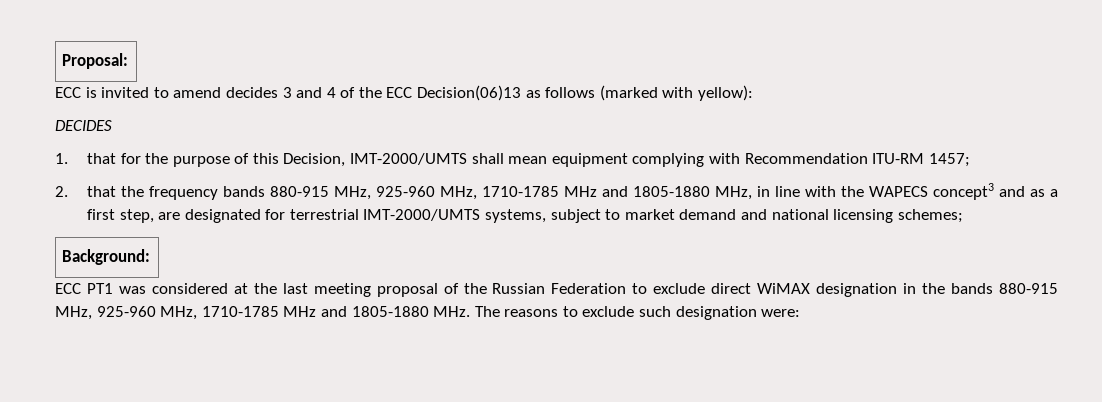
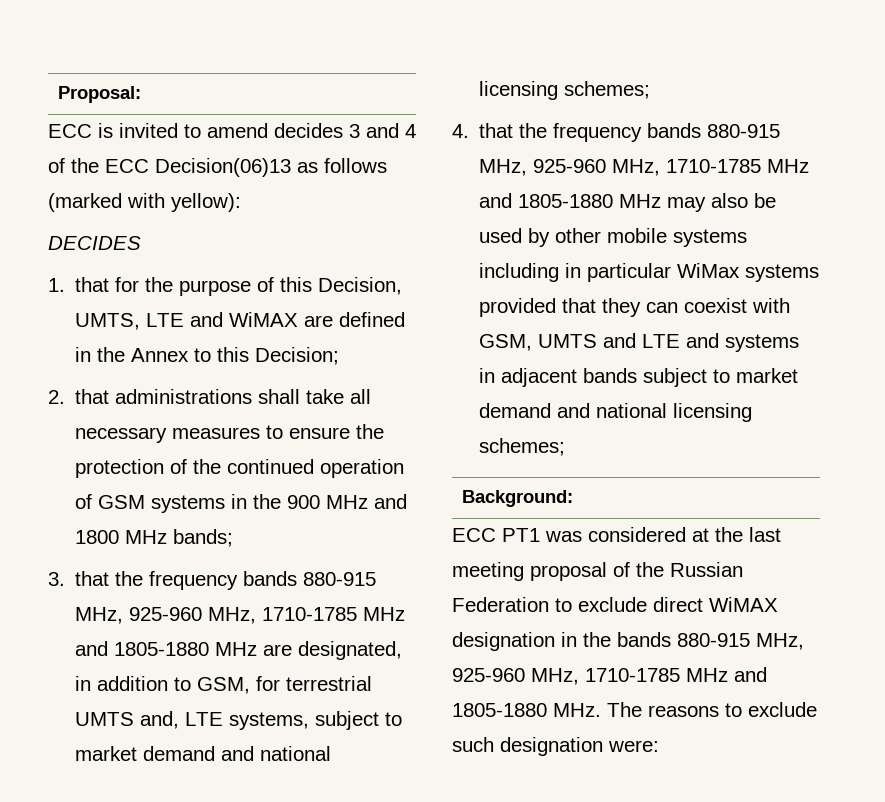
- 1. that for the purpose of this Decision, IMT-2000/UMTS shall mean equipment complying with Recommendation ITU-RM 1457;
- 2. that the frequency bands 880-915 MHz, 925-960 MHz, 1710-1785 MHz and 1805-1880 MHz, in line with the WAPECS concept3 and as a first step, are designated for terrestrial IMT-2000/UMTS systems, subject to market demand and national licensing schemes;
+ 1. that for the purpose of this Decision, UMTS, LTE and WiMAX are defined in the Annex to this Decision;
+ 2. that administrations shall take all necessary measures to ensure the protection of the continued operation of GSM systems in the 900 MHz and 1800 MHz bands;
+ 3. that the frequency bands 880-915 MHz, 925-960 MHz, 1710-1785 MHz and 1805-1880 MHz are designated, in addition to GSM, for terrestrial UMTS and, LTE systems, subject to market demand and national licensing schemes;
+ 4. that the frequency bands 880-915 MHz, 925-960 MHz, 1710-1785 MHz and 1805-1880 MHz may also be used by other mobile systems including in particular WiMax systems provided that they can coexist with GSM, UMTS and LTE and systems in adjacent bands subject to market demand and national licensing schemes;

